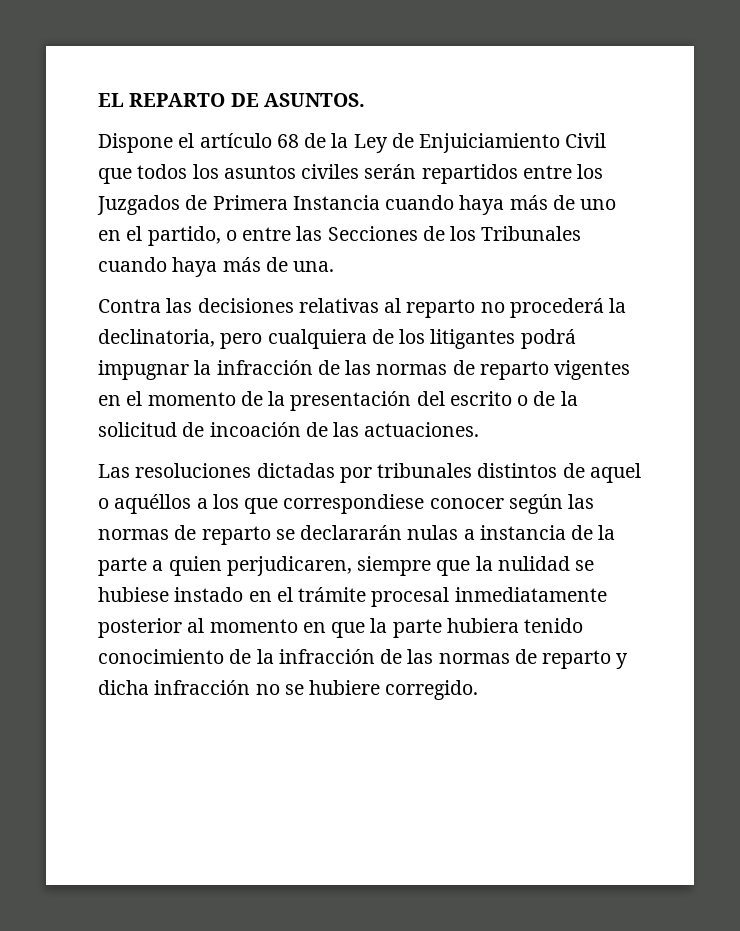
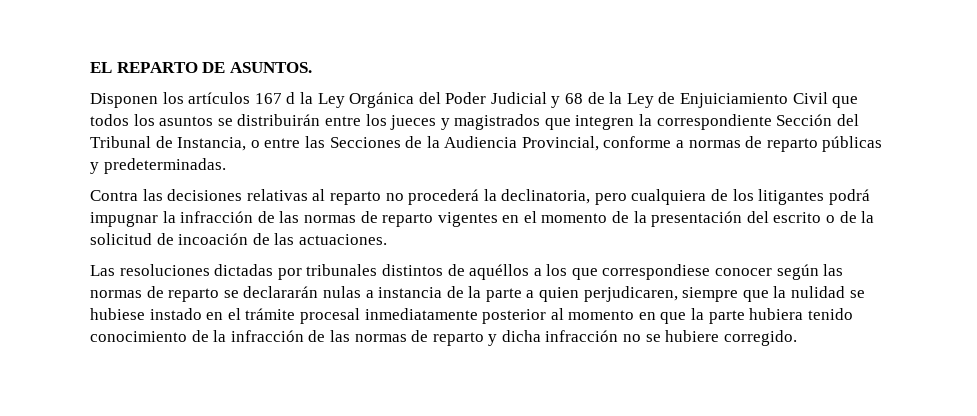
- Dispone el artículo 68 de la Ley de Enjuiciamiento Civil que todos los asuntos civiles serán repartidos entre los Juzgados de Primera Instancia cuando haya más de uno en el partido, o entre las Secciones de los Tribunales cuando haya más de una.
+ Disponen los artículos 167 d la Ley Orgánica del Poder Judicial y 68 de la Ley de Enjuiciamiento Civil que todos los asuntos se distribuirán entre los jueces y magistrados que integren la correspondiente Sección del Tribunal de Instancia, o entre las Secciones de la Audiencia Provincial, conforme a normas de reparto públicas y predeterminadas.
- Las resoluciones dictadas por tribunales distintos de aquel o aquéllos a los que correspondiese conocer según las normas de reparto se declararán nulas a instancia de la parte a quien perjudicaren, siempre que la nulidad se hubiese instado en el trámite procesal inmediatamente posterior al momento en que la parte hubiera tenido conocimiento de la infracción de las normas de reparto y dicha infracción no se hubiere corregido.
+ Las resoluciones dictadas por tribunales distintos de aquéllos a los que correspondiese conocer según las normas de reparto se declararán nulas a instancia de la parte a quien perjudicaren, siempre que la nulidad se hubiese instado en el trámite procesal inmediatamente posterior al momento en que la parte hubiera tenido conocimiento de la infracción de las normas de reparto y dicha infracción no se hubiere corregido.

